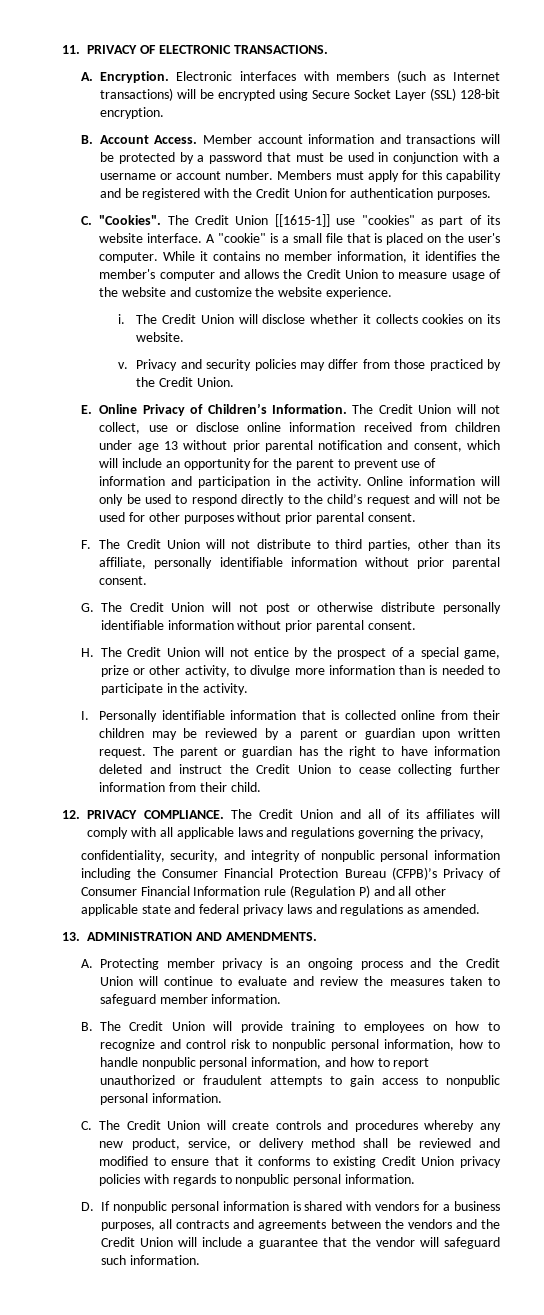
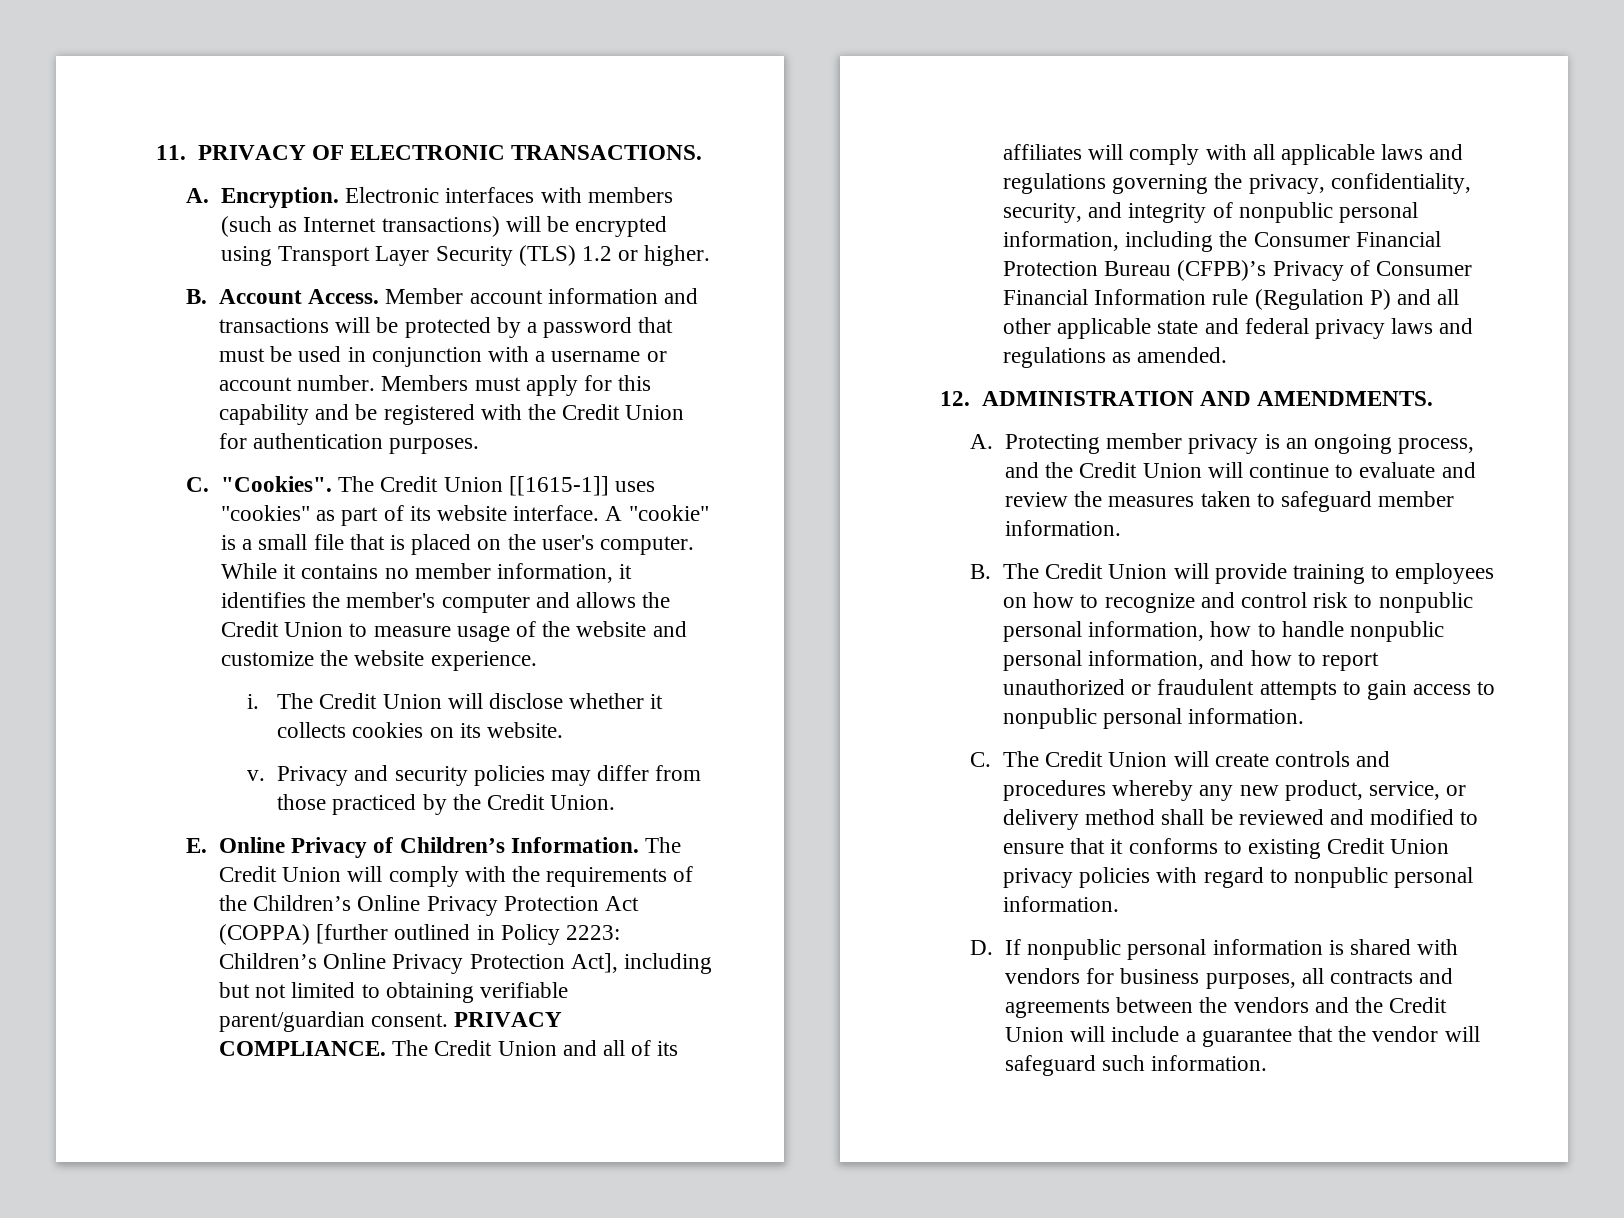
- Electronic interfaces with members (such as Internet transactions) will be encrypted using Secure Socket Layer (SSL) 128-bit encryption.
+ Electronic interfaces with members (such as Internet transactions) will be encrypted using Transport Layer Security (TLS) 1.2 or higher.
- The Credit Union [[1615-1]] use "cookies" as part of its website interface.
+ The Credit Union [[1615-1]] uses "cookies" as part of its website interface.
- The Credit Union will not collect, use or disclose online information received from children under age 13 without prior parental notification and consent, which will include an opportunity for the parent to prevent use of information and participation in the activity. Online information will only be used to respond directly to the child’s request and will not be used for other purposes without prior parental consent.
- F. The Credit Union will not distribute to third parties, other than its affiliate, personally identifiable information without prior parental consent.
- G. The Credit Union will not post or otherwise distribute personally identifiable information without prior parental consent.
- H. The Credit Union will not entice by the prospect of a special game, prize or other activity, to divulge more information than is needed to participate in the activity.
- I. Personally identifiable information that is collected online from their children may be reviewed by a parent or guardian upon written request. The parent or guardian has the right to have information deleted and instruct the Credit Union to cease collecting further information from their child.
- 12. PRIVACY COMPLIANCE.
+ The Credit Union will comply with the requirements of the Children’s Online Privacy Protection Act (COPPA) [further outlined in Policy 2223: Children’s Online Privacy Protection Act], including but not limited to obtaining verifiable parent/guardian consent. PRIVACY COMPLIANCE.
- The Credit Union and all of its affiliates will comply with all applicable laws and regulations governing the privacy,
- confidentiality, security, and integrity of nonpublic personal information including the Consumer Financial Protection Bureau (CFPB)’s Privacy of Consumer Financial Information rule (Regulation P) and all other applicable state and federal privacy laws and regulations as amended.
+ The Credit Union and all of its affiliates will comply with all applicable laws and regulations governing the privacy, confidentiality, security, and integrity of nonpublic personal information, including the Consumer Financial Protection Bureau (CFPB)’s Privacy of Consumer Financial Information rule (Regulation P) and all other applicable state and federal privacy laws and regulations as amended.
- 13. ADMINISTRATION AND AMENDMENTS.
+ 12. ADMINISTRATION AND AMENDMENTS.
- A. Protecting member privacy is an ongoing process and the Credit Union will continue to evaluate and review the measures taken to safeguard member information.
+ A. Protecting member privacy is an ongoing process, and the Credit Union will continue to evaluate and review the measures taken to safeguard member information.
- C. The Credit Union will create controls and procedures whereby any new product, service, or delivery method shall be reviewed and modified to ensure that it conforms to existing Credit Union privacy policies with regards to nonpublic personal information.
+ C. The Credit Union will create controls and procedures whereby any new product, service, or delivery method shall be reviewed and modified to ensure that it conforms to existing Credit Union privacy policies with regard to nonpublic personal information.
- D. If nonpublic personal information is shared with vendors for a business purposes, all contracts and agreements between the vendors and the Credit Union will include a guarantee that the vendor will safeguard such information.
+ D. If nonpublic personal information is shared with vendors for business purposes, all contracts and agreements between the vendors and the Credit Union will include a guarantee that the vendor will safeguard such information.

